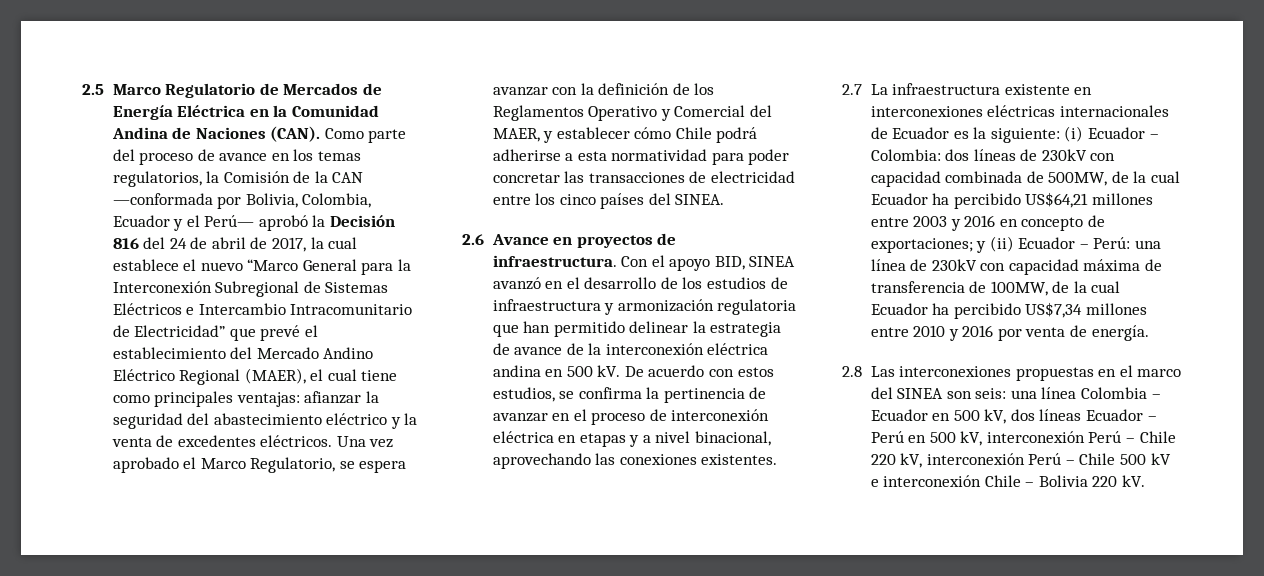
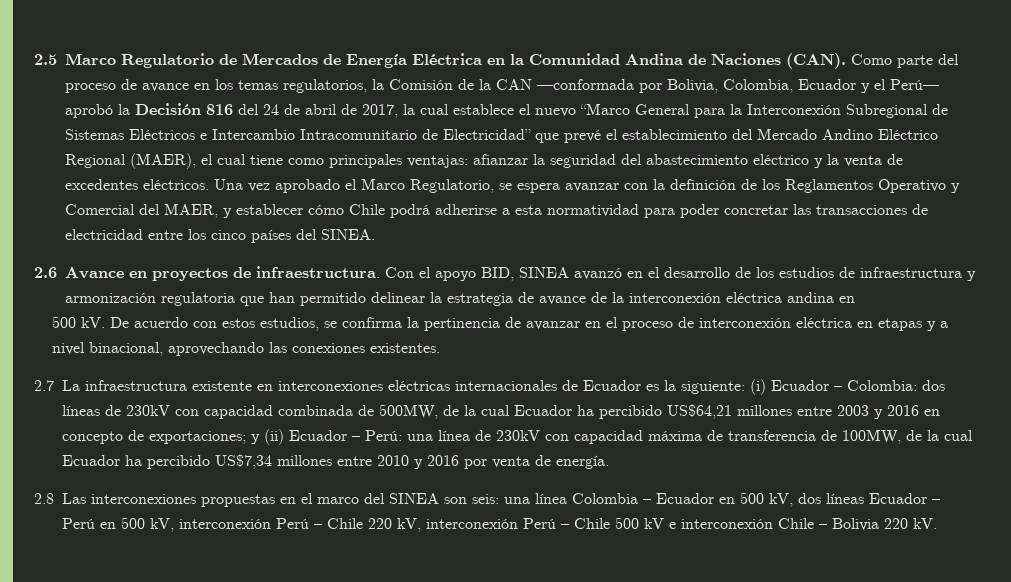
- Con el apoyo BID, SINEA avanzó en el desarrollo de los estudios de infraestructura y armonización regulatoria que han permitido delinear la estrategia de avance de la interconexión eléctrica andina en 500 kV.
+ Con el apoyo BID, SINEA avanzó en el desarrollo de los estudios de infraestructura y armonización regulatoria que han permitido delinear la estrategia de avance de la interconexión eléctrica andina en
+ 500 kV.

